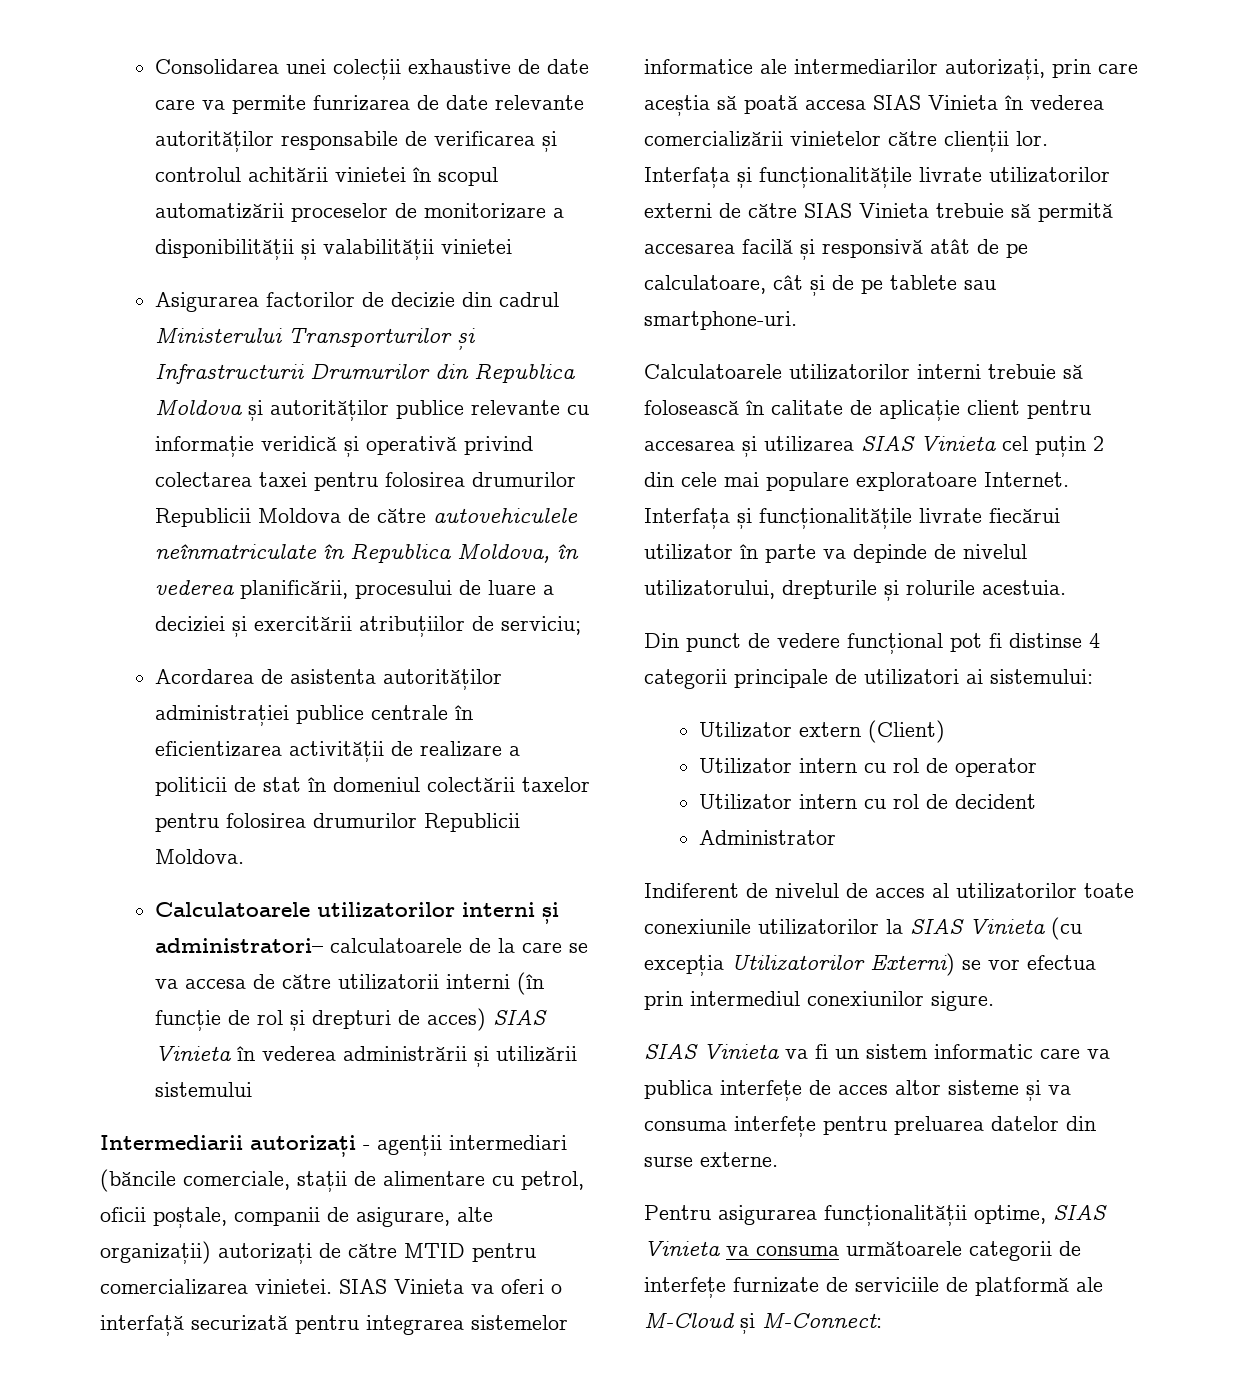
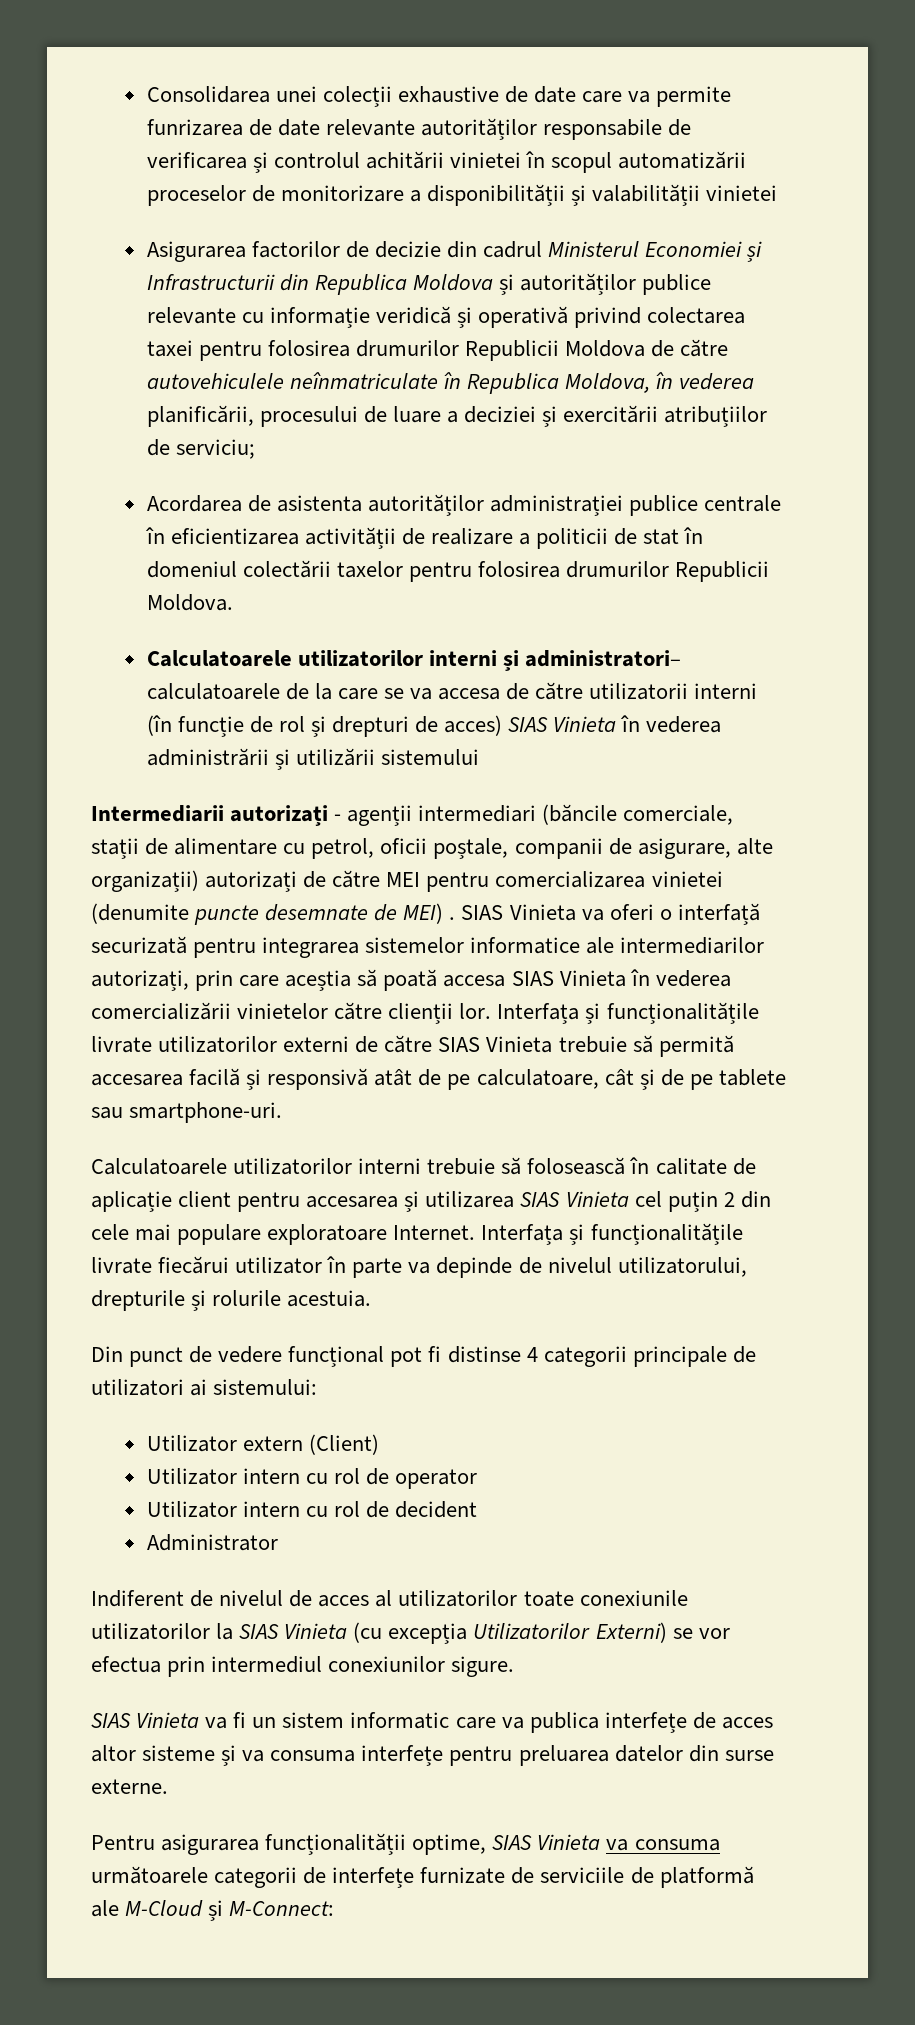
- Asigurarea factorilor de decizie din cadrul Ministerului Transporturilor și Infrastructurii Drumurilor din Republica Moldova și autorităților publice relevante cu informație veridică și operativă privind colectarea taxei pentru folosirea drumurilor Republicii Moldova de către autovehiculele neînmatriculate în Republica Moldova, în vederea planificării, procesului de luare a deciziei și exercitării atribuțiilor de serviciu;
+ Asigurarea factorilor de decizie din cadrul Ministerul Economiei și Infrastructurii din Republica Moldova și autorităților publice relevante cu informație veridică și operativă privind colectarea taxei pentru folosirea drumurilor Republicii Moldova de către autovehiculele neînmatriculate în Republica Moldova, în vederea planificării, procesului de luare a deciziei și exercitării atribuțiilor de serviciu;
- Intermediarii autorizați - agenții intermediari (băncile comerciale, stații de alimentare cu petrol, oficii poștale, companii de asigurare, alte organizații) autorizați de către MTID pentru comercializarea vinietei.
+ Intermediarii autorizați - agenții intermediari (băncile comerciale, stații de alimentare cu petrol, oficii poștale, companii de asigurare, alte organizații) autorizați de către MEI pentru comercializarea vinietei (denumite puncte desemnate de MEI) .

